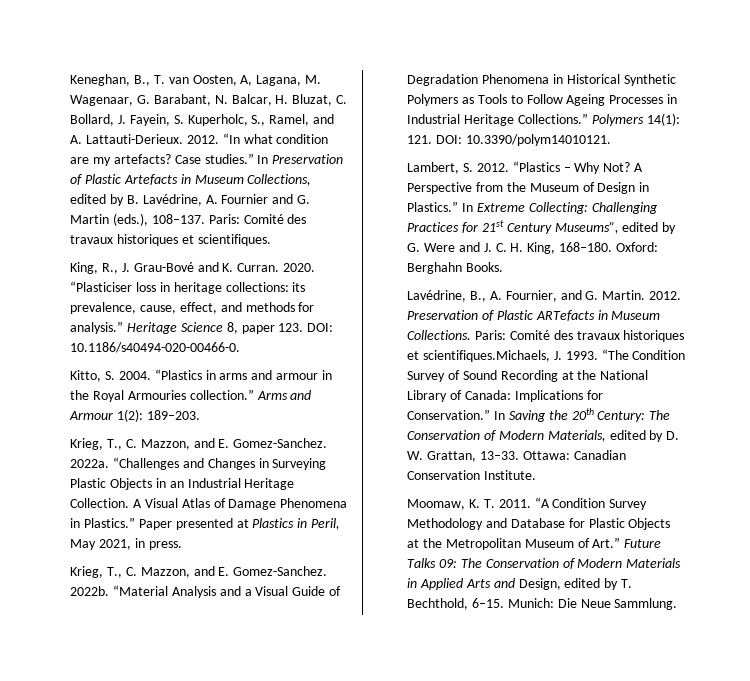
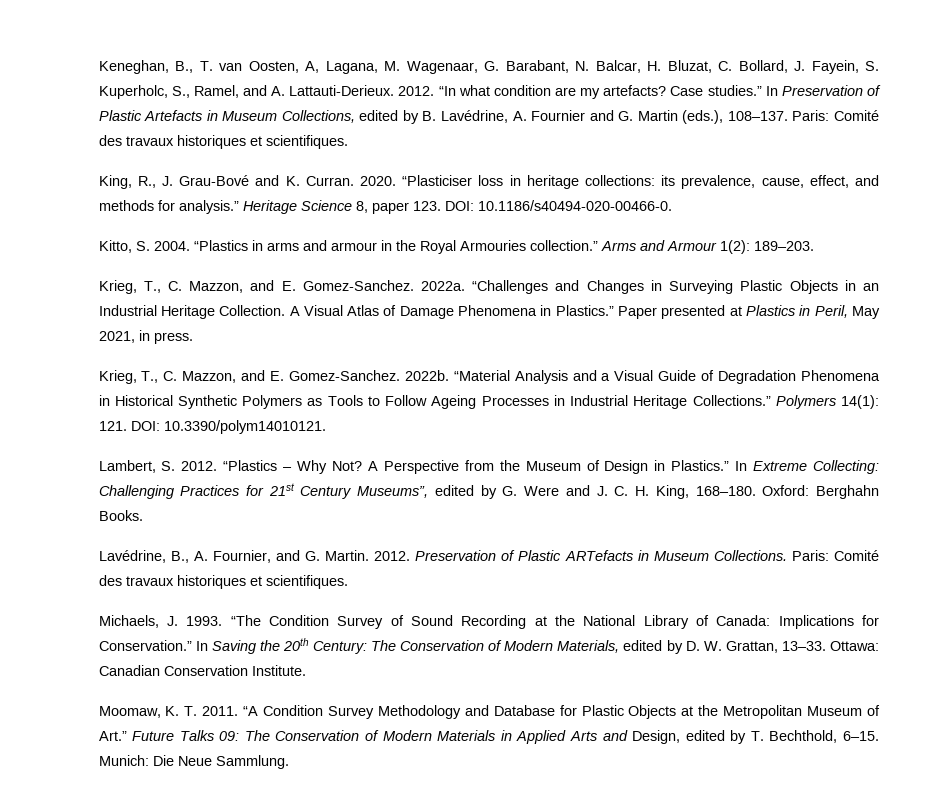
- Preservation of Plastic ARTefacts in Museum Collections. Paris: Comité des travaux historiques et scientifiques.Michaels, J. 1993.
+ Preservation of Plastic ARTefacts in Museum Collections. Paris: Comité des travaux historiques et scientifiques.
+ Michaels, J. 1993.

